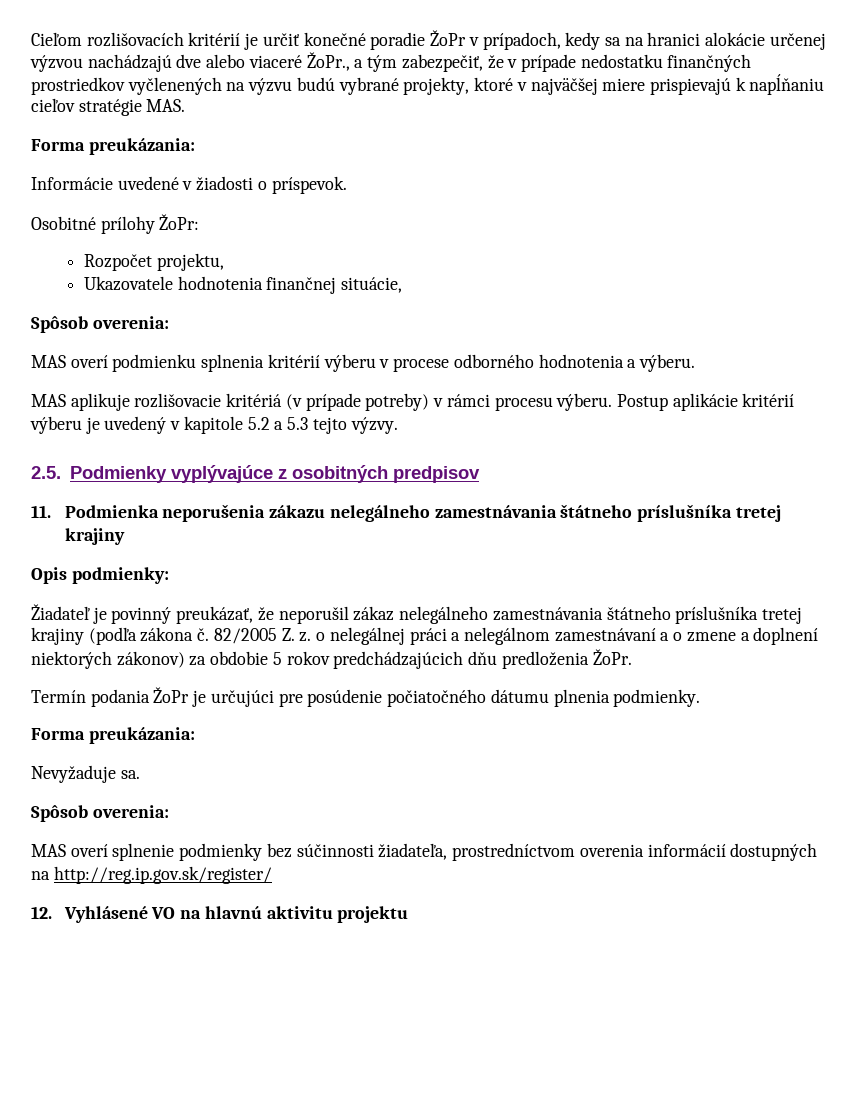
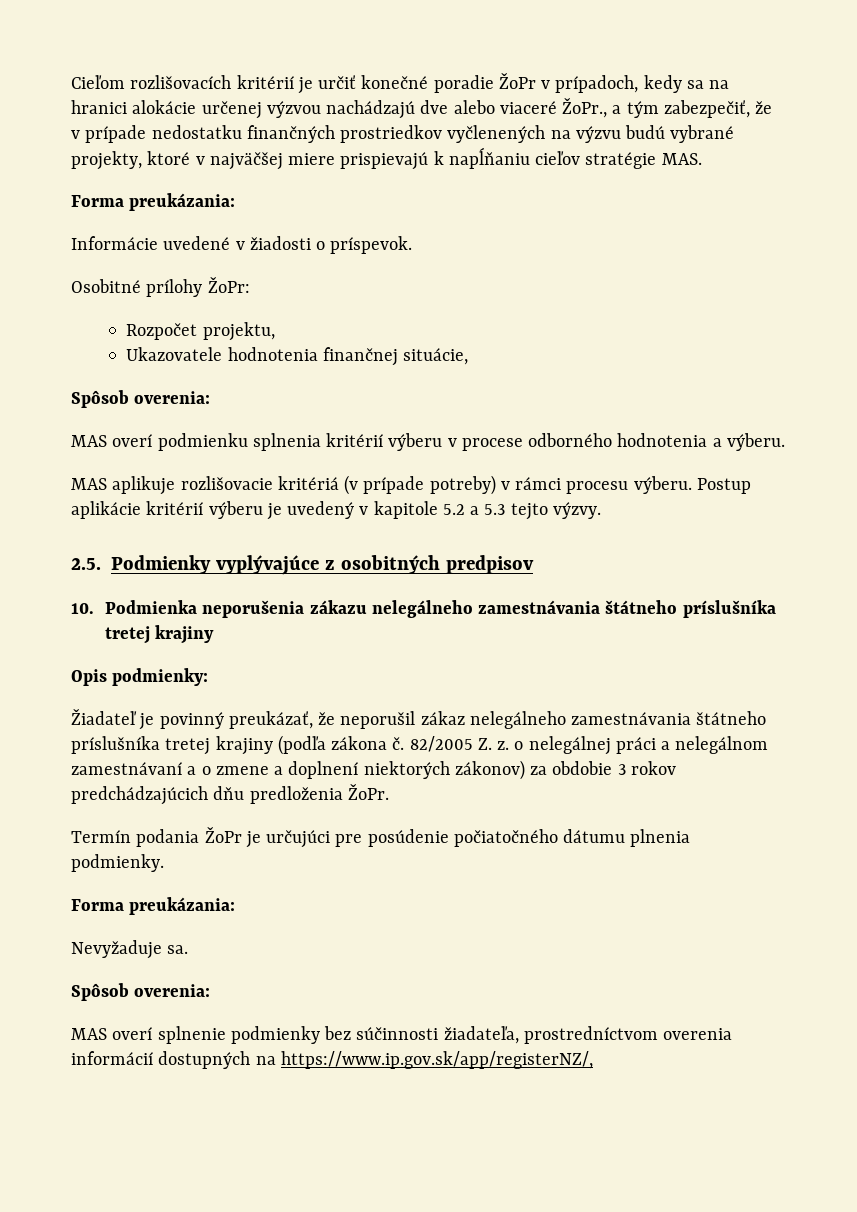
- 11. Podmienka neporušenia zákazu nelegálneho zamestnávania štátneho príslušníka tretej krajiny
+ 10. Podmienka neporušenia zákazu nelegálneho zamestnávania štátneho príslušníka tretej krajiny
- 82/2005 Z. z. o nelegálnej práci a nelegálnom zamestnávaní a o zmene a doplnení niektorých zákonov) za obdobie 5 rokov predchádzajúcich dňu predloženia ŽoPr.
+ 82/2005 Z. z. o nelegálnej práci a nelegálnom zamestnávaní a o zmene a doplnení niektorých zákonov) za obdobie 3 rokov predchádzajúcich dňu predloženia ŽoPr.
- MAS overí splnenie podmienky bez súčinnosti žiadateľa, prostredníctvom overenia informácií dostupných na http://reg.ip.gov.sk/register/
- 12. Vyhlásené VO na hlavnú aktivitu projektu
+ MAS overí splnenie podmienky bez súčinnosti žiadateľa, prostredníctvom overenia informácií dostupných na https://www.ip.gov.sk/app/registerNZ/,

